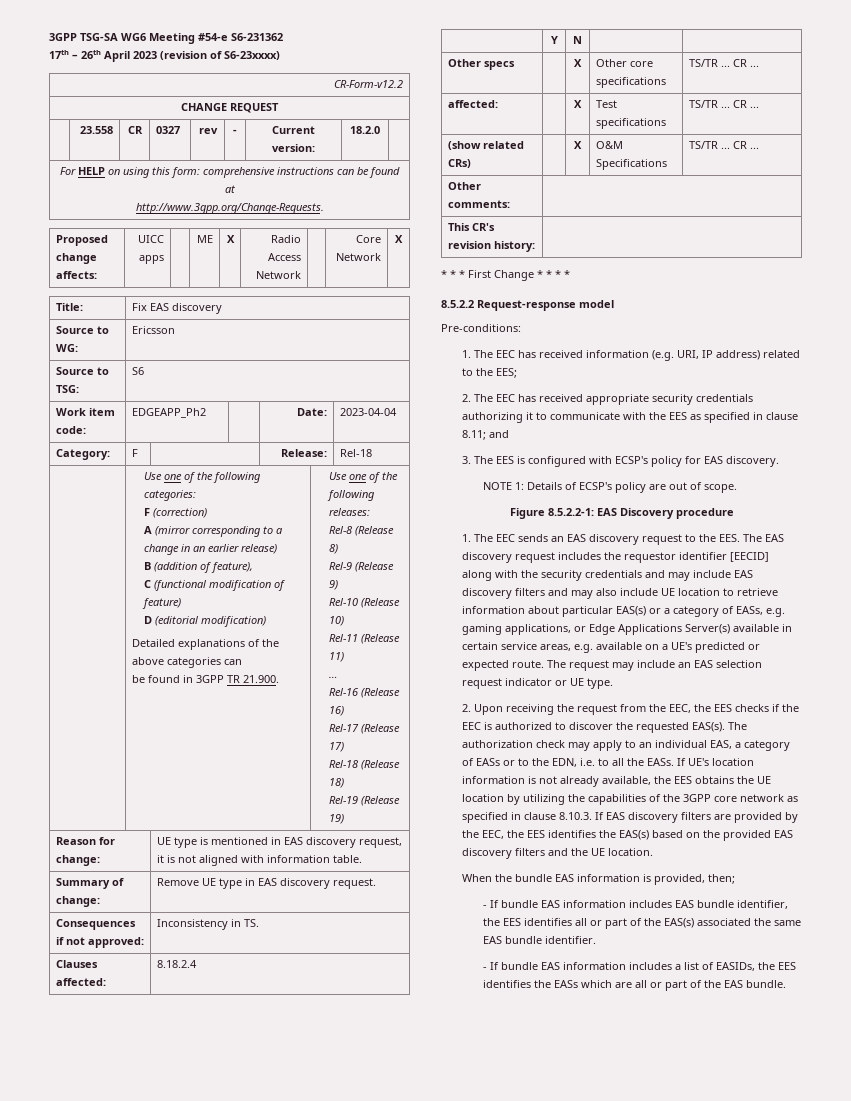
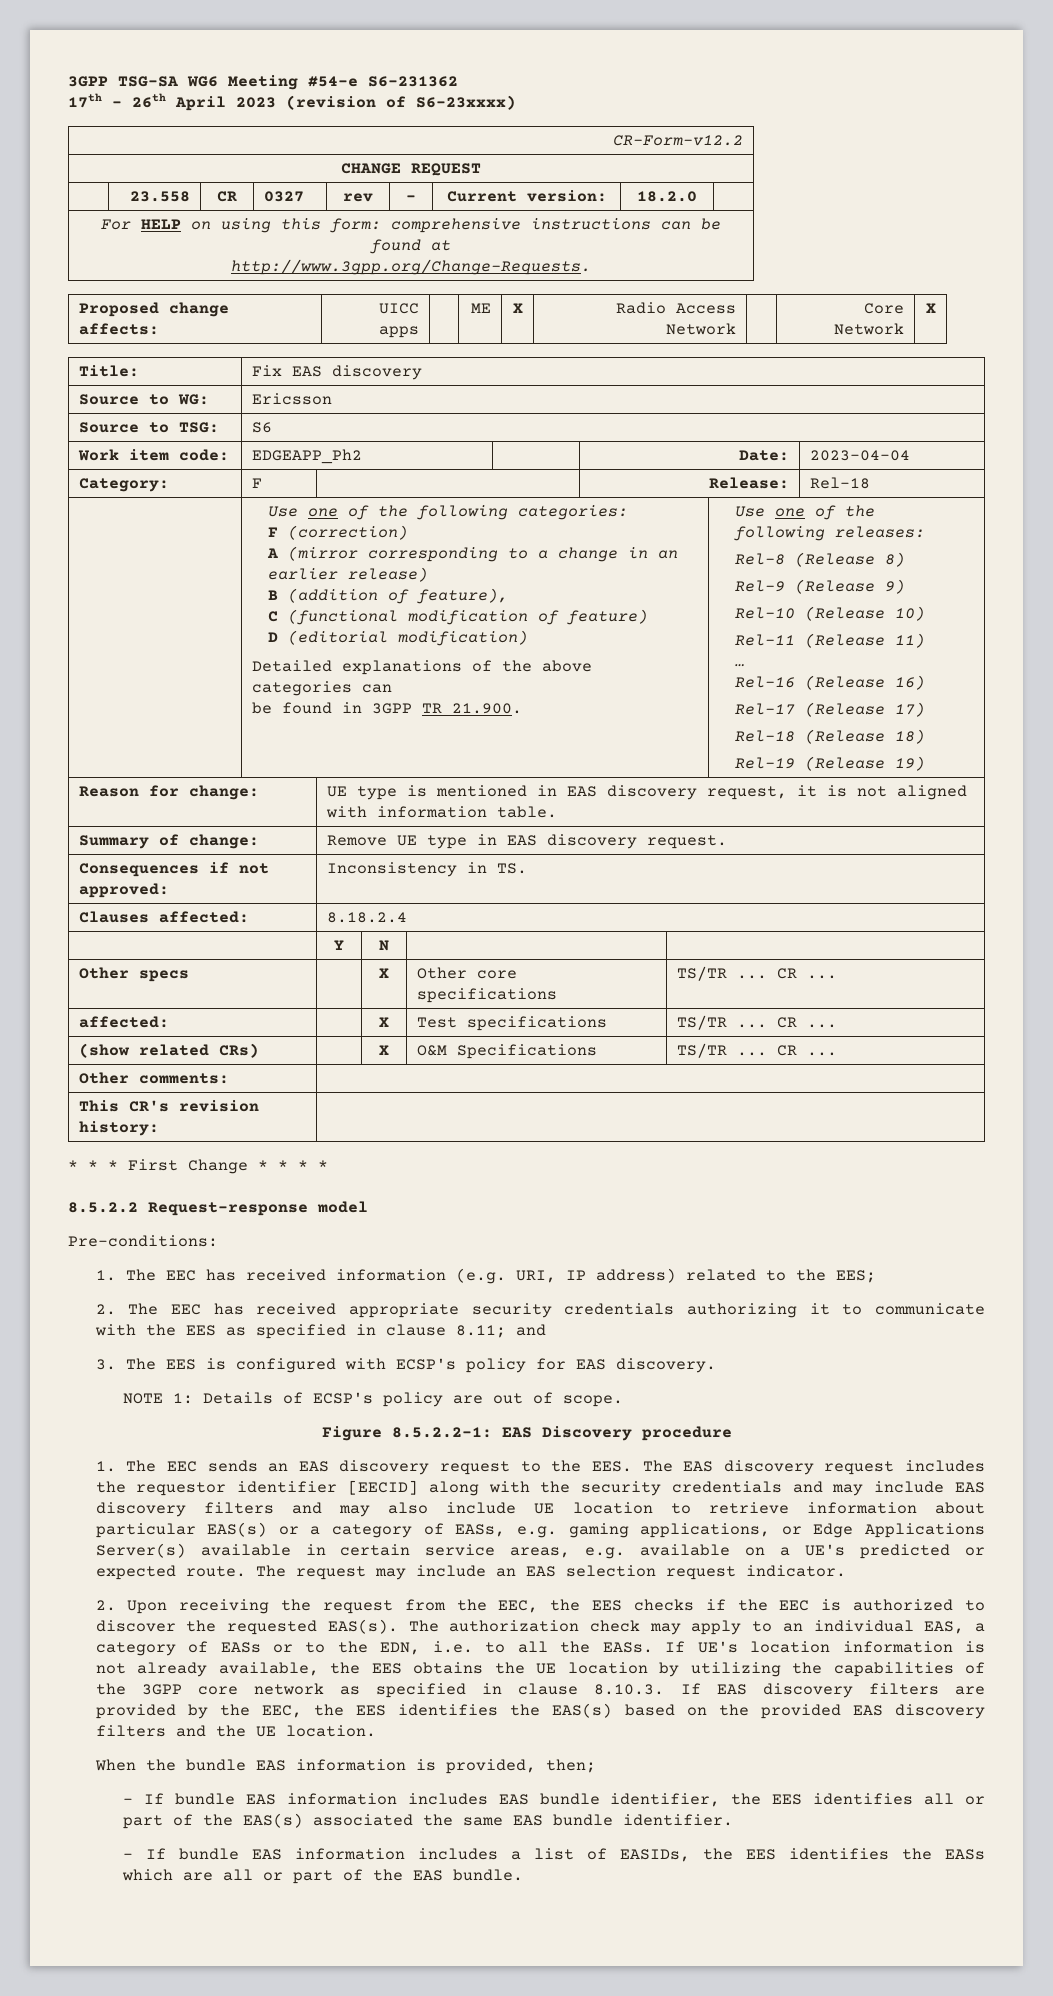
- The request may include an EAS selection request indicator or UE type.
+ The request may include an EAS selection request indicator.

